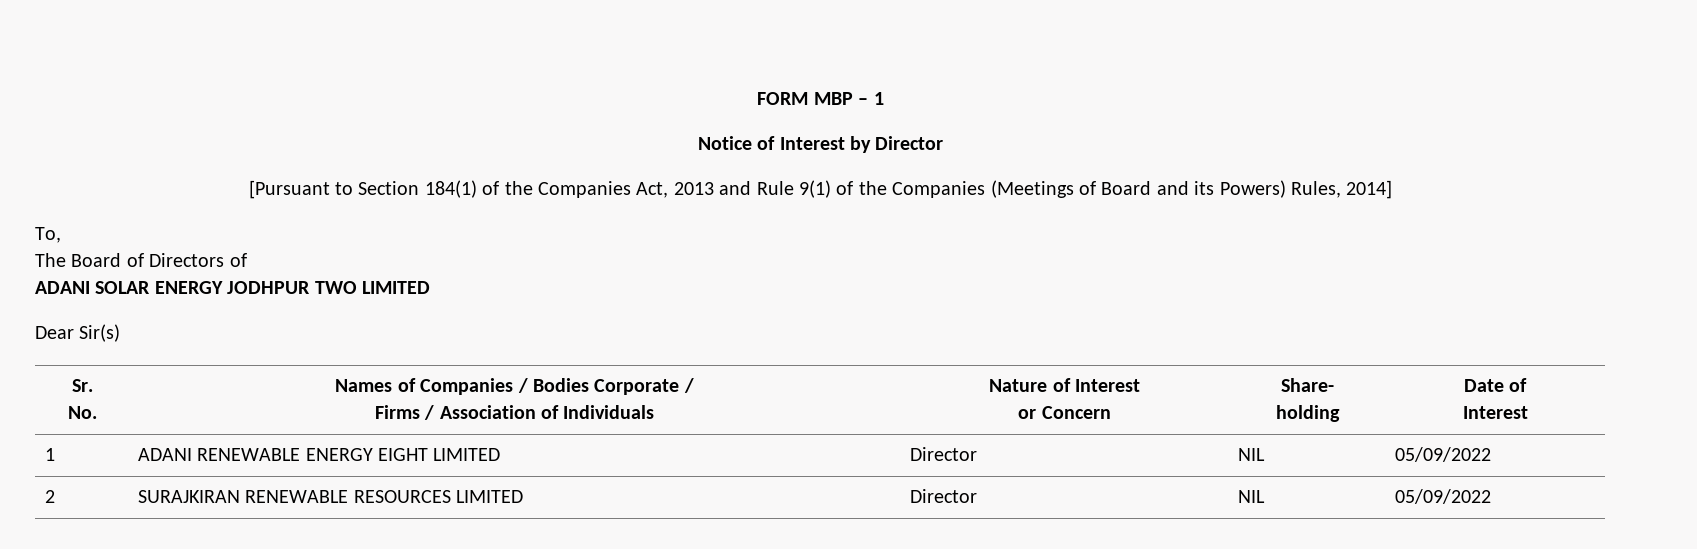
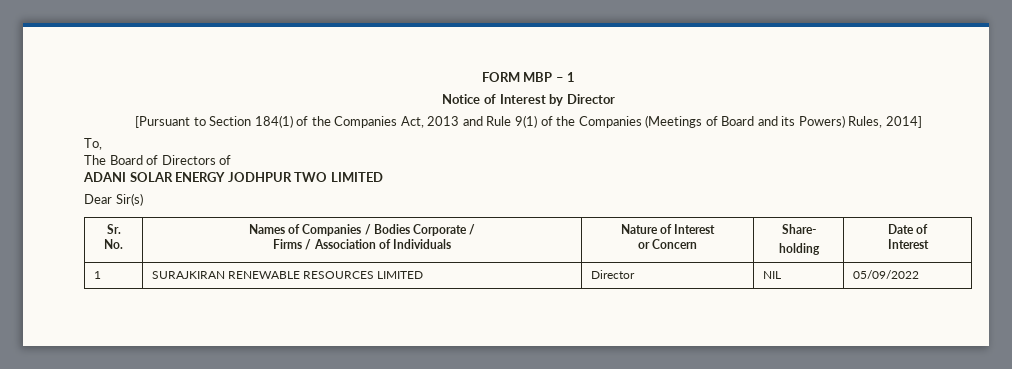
- 1 | ADANI RENEWABLE ENERGY EIGHT LIMITED | Director | NIL | 05/09/2022
- 2 | SURAJKIRAN RENEWABLE RESOURCES LIMITED | Director | NIL | 05/09/2022
+ 1 | SURAJKIRAN RENEWABLE RESOURCES LIMITED | Director | NIL | 05/09/2022

